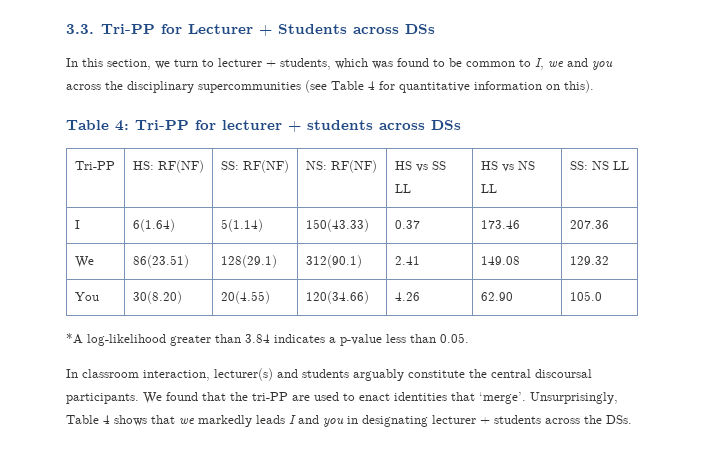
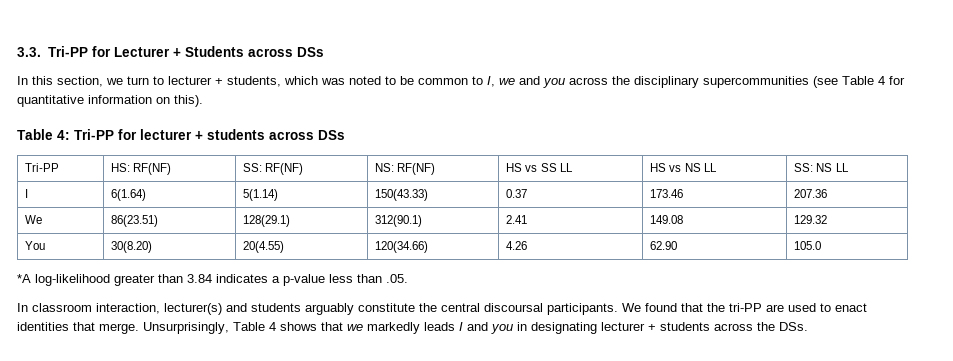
- In this section, we turn to lecturer + students, which was found to be common to I, we and you across the disciplinary supercommunities (see Table 4 for quantitative information on this).
+ In this section, we turn to lecturer + students, which was noted to be common to I, we and you across the disciplinary supercommunities (see Table 4 for quantitative information on this).
- *A log-likelihood greater than 3.84 indicates a p-value less than 0.05.
+ *A log-likelihood greater than 3.84 indicates a p-value less than .05.
- We found that the tri-PP are used to enact identities that ‘merge’.
+ We found that the tri-PP are used to enact identities that merge.

